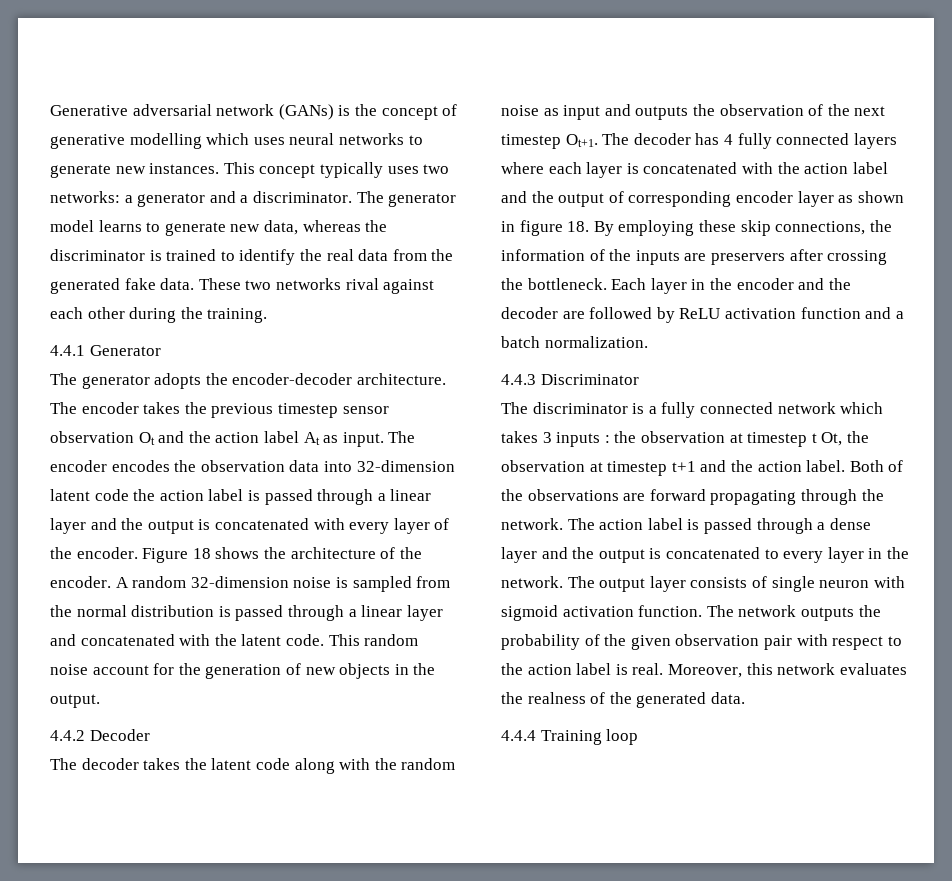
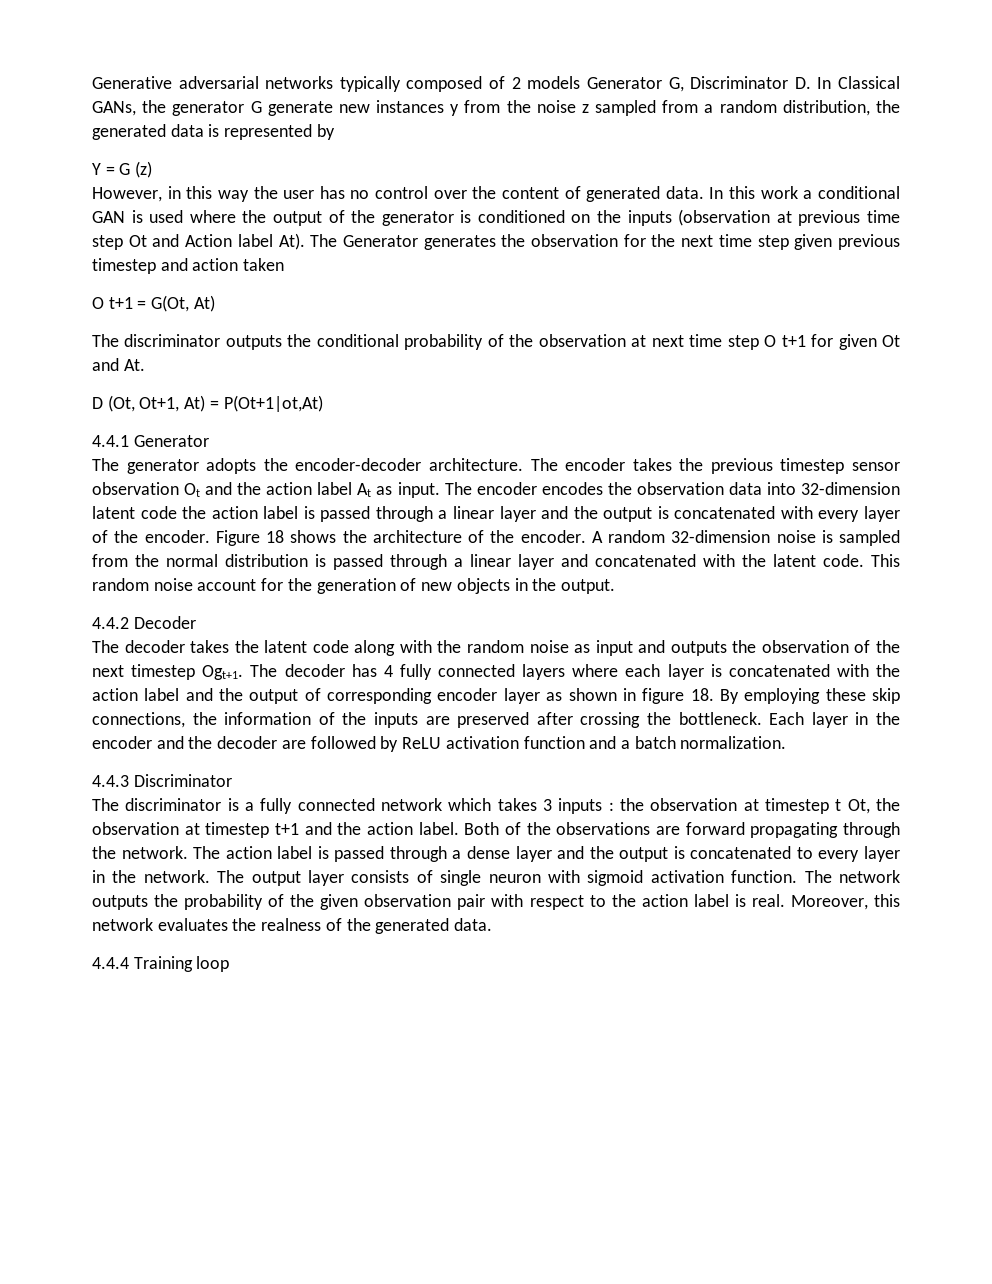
- Generative adversarial network (GANs) is the concept of generative modelling which uses neural networks to generate new instances. This concept typically uses two networks: a generator and a discriminator. The generator model learns to generate new data, whereas the discriminator is trained to identify the real data from the generated fake data. These two networks rival against each other during the training.
+ Generative adversarial networks typically composed of 2 models Generator G, Discriminator D. In Classical GANs, the generator G generate new instances y from the noise z sampled from a random distribution, the generated data is represented by
+ Y = G (z)
+ However, in this way the user has no control over the content of generated data. In this work a conditional GAN is used where the output of the generator is conditioned on the inputs (observation at previous time step Ot and Action label At). The Generator generates the observation for the next time step given previous timestep and action taken
+ O t+1 = G(Ot, At)
+ The discriminator outputs the conditional probability of the observation at next time step O t+1 for given Ot and At.
+ D (Ot, Ot+1, At) = P(Ot+1|ot,At)
- The decoder takes the latent code along with the random noise as input and outputs the observation of the next timestep Ot+1.
+ The decoder takes the latent code along with the random noise as input and outputs the observation of the next timestep Ogt+1.
- The decoder has 4 fully connected layers where each layer is concatenated with the action label and the output of corresponding encoder layer as shown in figure 18. By employing these skip connections, the information of the inputs are preservers after crossing the bottleneck.
+ The decoder has 4 fully connected layers where each layer is concatenated with the action label and the output of corresponding encoder layer as shown in figure 18. By employing these skip connections, the information of the inputs are preserved after crossing the bottleneck.

